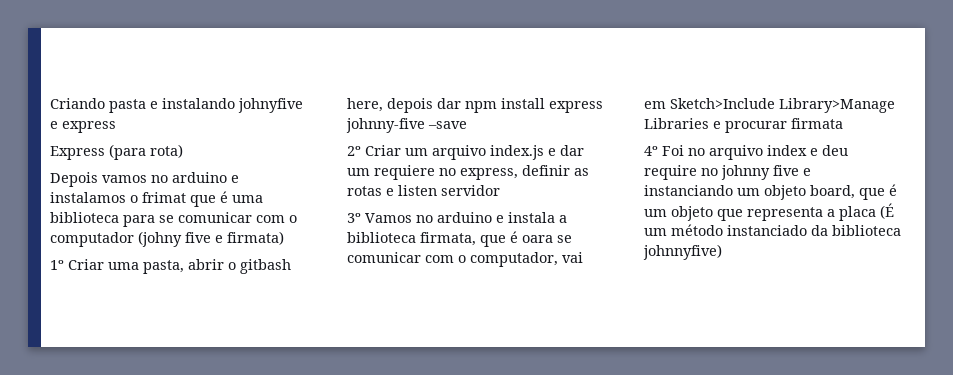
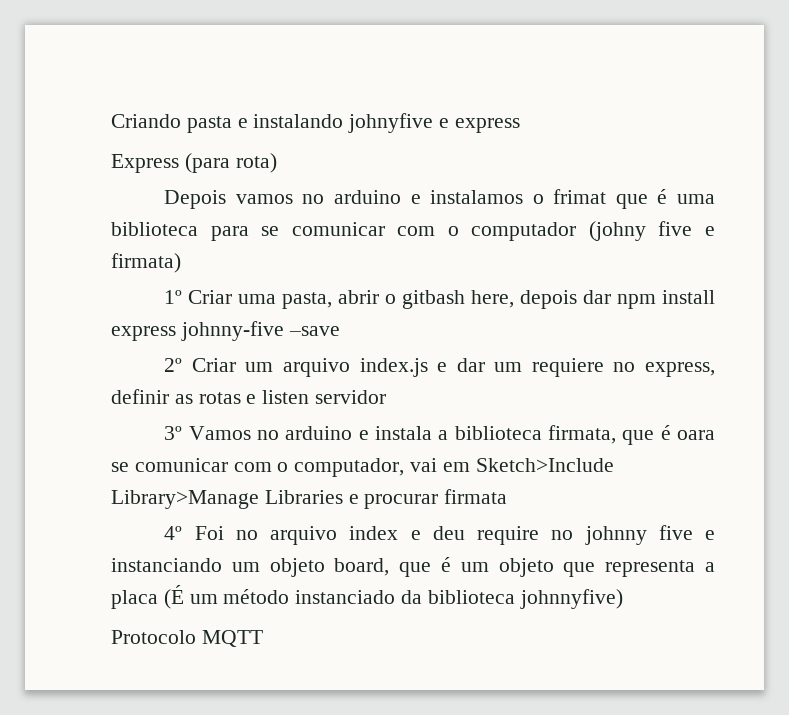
+ Protocolo MQTT

